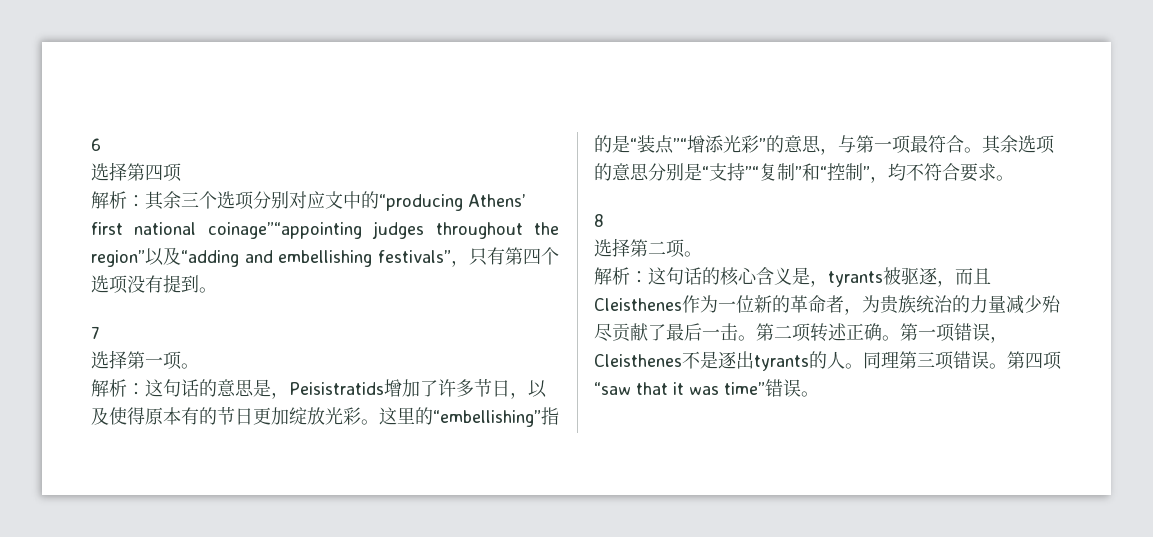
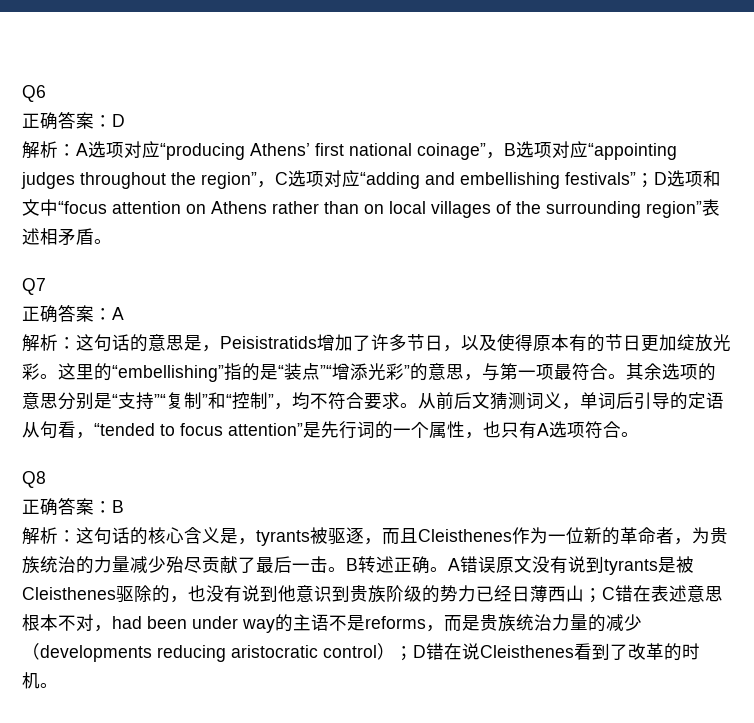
- 6
- 选择第四项
- 解析：其余三个选项分别对应文中的“producing Athens’ first national coinage”“appointing judges throughout the region”以及“adding and embellishing festivals”，只有第四个选项没有提到。
- 7
- 选择第一项。
+ Q6
+ 正确答案：D
+ 解析：A选项对应“producing Athens’ first national coinage”，B选项对应“appointing judges throughout the region”，C选项对应“adding and embellishing festivals”；D选项和文中“focus attention on Athens rather than on local villages of the surrounding region”表述相矛盾。
+ Q7
+ 正确答案：A
- 其余选项的意思分别是“支持”“复制”和“控制”，均不符合要求。
- 8
- 选择第二项。
+ 其余选项的意思分别是“支持”“复制”和“控制”，均不符合要求。从前后文猜测词义，单词后引导的定语从句看，“tended to focus attention”是先行词的一个属性，也只有A选项符合。
+ Q8
+ 正确答案：B
- 第二项转述正确。
+ B转述正确。
- 第一项错误，Cleisthenes不是逐出tyrants的人。同理第三项错误。第四项“saw that it was time”错误。
+ A错误原文没有说到tyrants是被Cleisthenes驱除的，也没有说到他意识到贵族阶级的势力已经日薄西山；C错在表述意思根本不对，had been under way的主语不是reforms，而是贵族统治力量的减少（developments reducing aristocratic control）；D错在说Cleisthenes看到了改革的时机。

